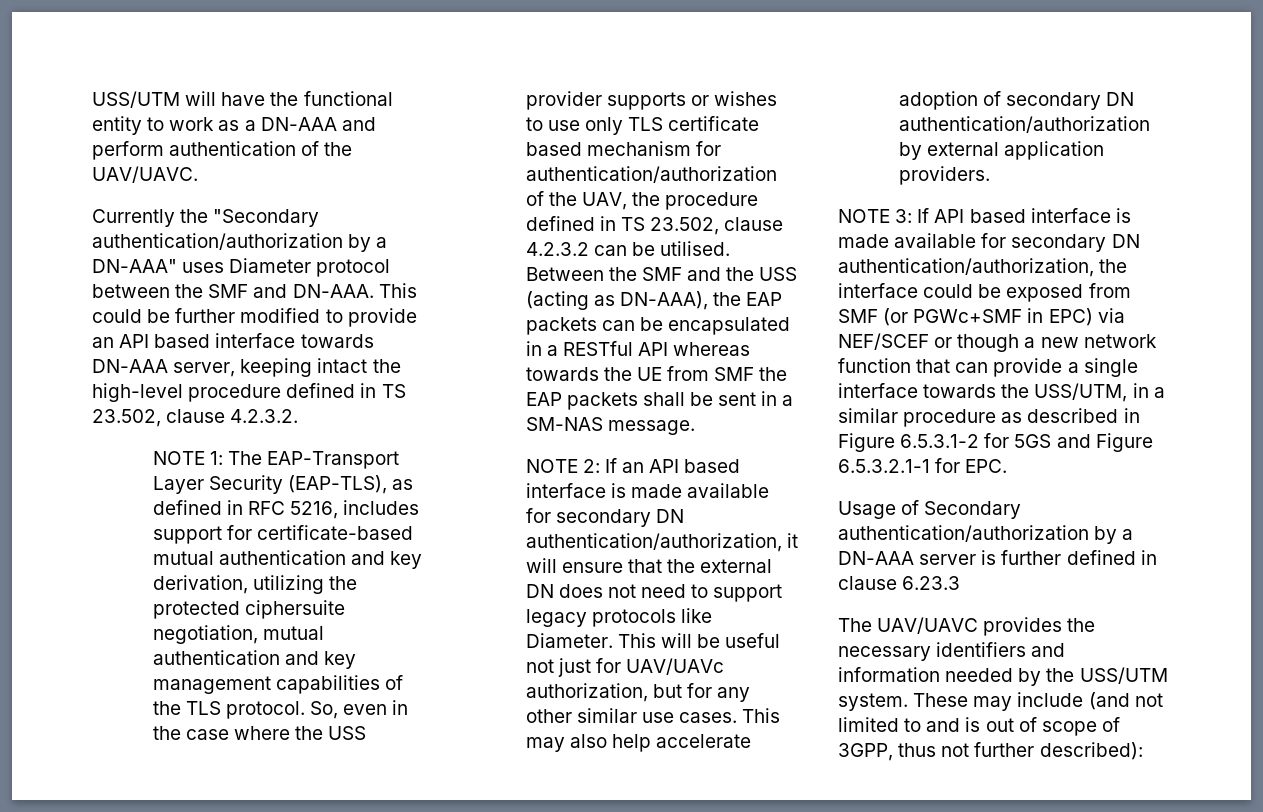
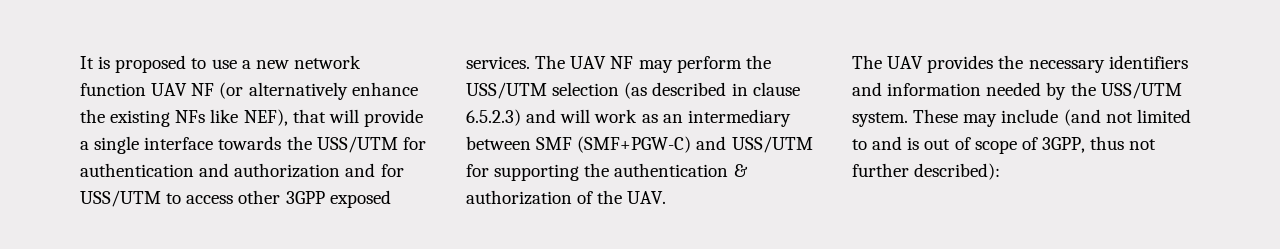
- USS/UTM will have the functional entity to work as a DN-AAA and perform authentication of the UAV/UAVC.
- Currently the "Secondary authentication/authorization by a DN-AAA" uses Diameter protocol between the SMF and DN-AAA. This could be further modified to provide an API based interface towards DN-AAA server, keeping intact the high-level procedure defined in TS 23.502, clause 4.2.3.2.
- NOTE 1: The EAP-Transport Layer Security (EAP-TLS), as defined in RFC 5216, includes support for certificate-based mutual authentication and key derivation, utilizing the protected ciphersuite negotiation, mutual authentication and key management capabilities of the TLS protocol. So, even in the case where the USS provider supports or wishes to use only TLS certificate based mechanism for authentication/authorization of the UAV, the procedure defined in TS 23.502, clause 4.2.3.2 can be utilised. Between the SMF and the USS (acting as DN-AAA), the EAP packets can be encapsulated in a RESTful API whereas towards the UE from SMF the EAP packets shall be sent in a SM-NAS message.
- NOTE 2: If an API based interface is made available for secondary DN authentication/authorization, it will ensure that the external DN does not need to support legacy protocols like Diameter. This will be useful not just for UAV/UAVc authorization, but for any other similar use cases. This may also help accelerate adoption of secondary DN authentication/authorization by external application providers.
- NOTE 3: If API based interface is made available for secondary DN authentication/authorization, the interface could be exposed from SMF (or PGWc+SMF in EPC) via NEF/SCEF or though a new network function that can provide a single interface towards the USS/UTM, in a similar procedure as described in Figure 6.5.3.1-2 for 5GS and Figure 6.5.3.2.1-1 for EPC.
- Usage of Secondary authentication/authorization by a DN-AAA server is further defined in clause 6.23.3
- The UAV/UAVC provides the necessary identifiers and information needed by the USS/UTM system.
+ It is proposed to use a new network function UAV NF (or alternatively enhance the existing NFs like NEF), that will provide a single interface towards the USS/UTM for authentication and authorization and for USS/UTM to access other 3GPP exposed services. The UAV NF may perform the USS/UTM selection (as described in clause 6.5.2.3) and will work as an intermediary between SMF (SMF+PGW-C) and USS/UTM for supporting the authentication & authorization of the UAV.
+ The UAV provides the necessary identifiers and information needed by the USS/UTM system.

